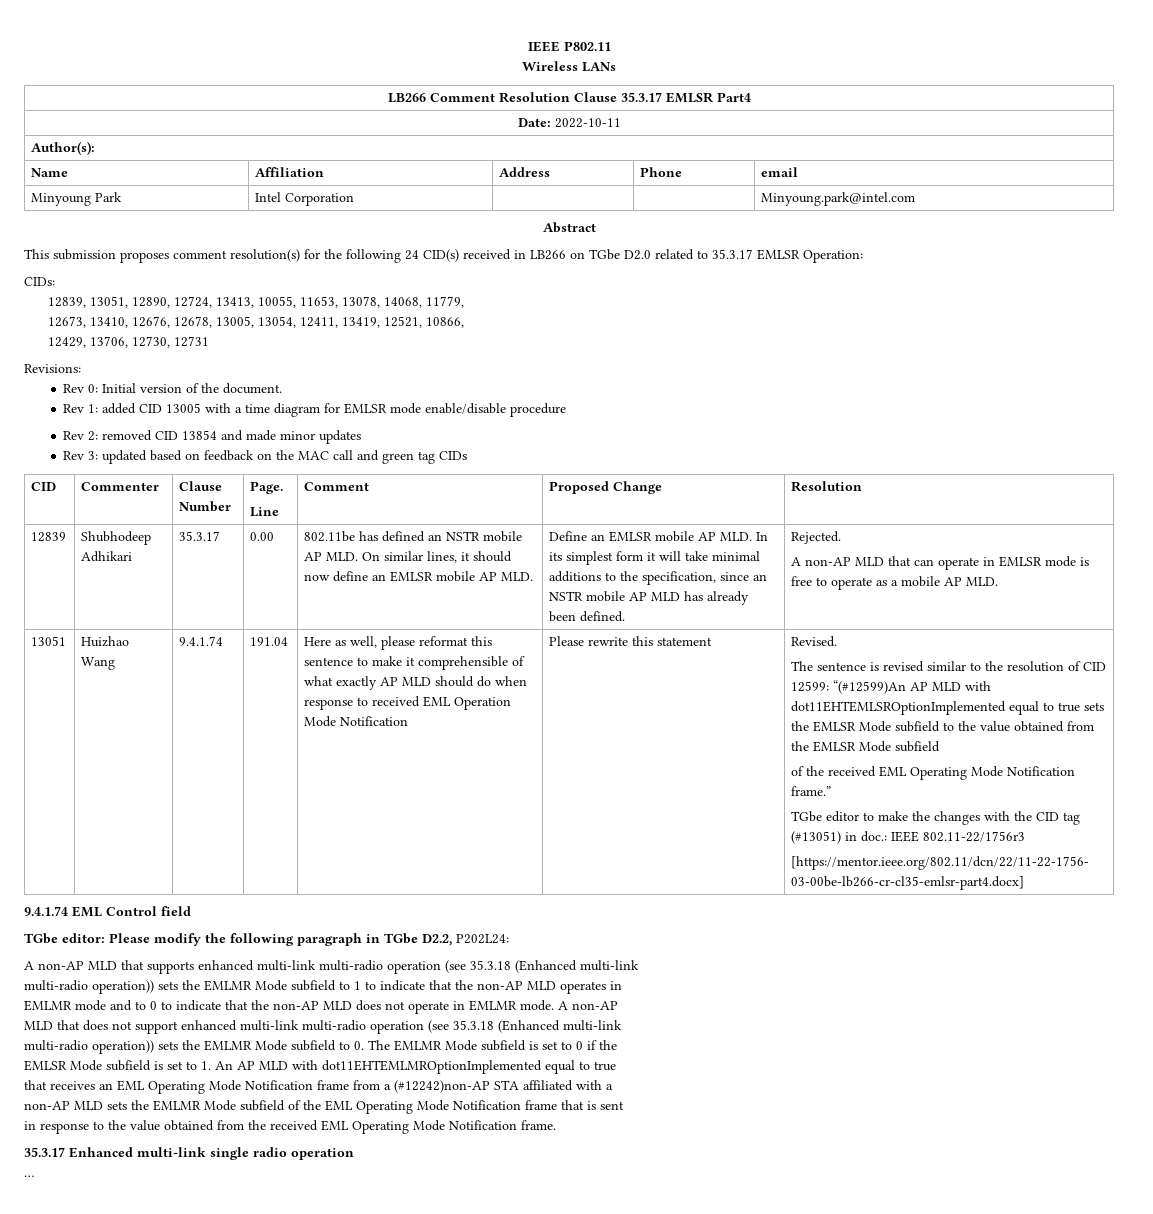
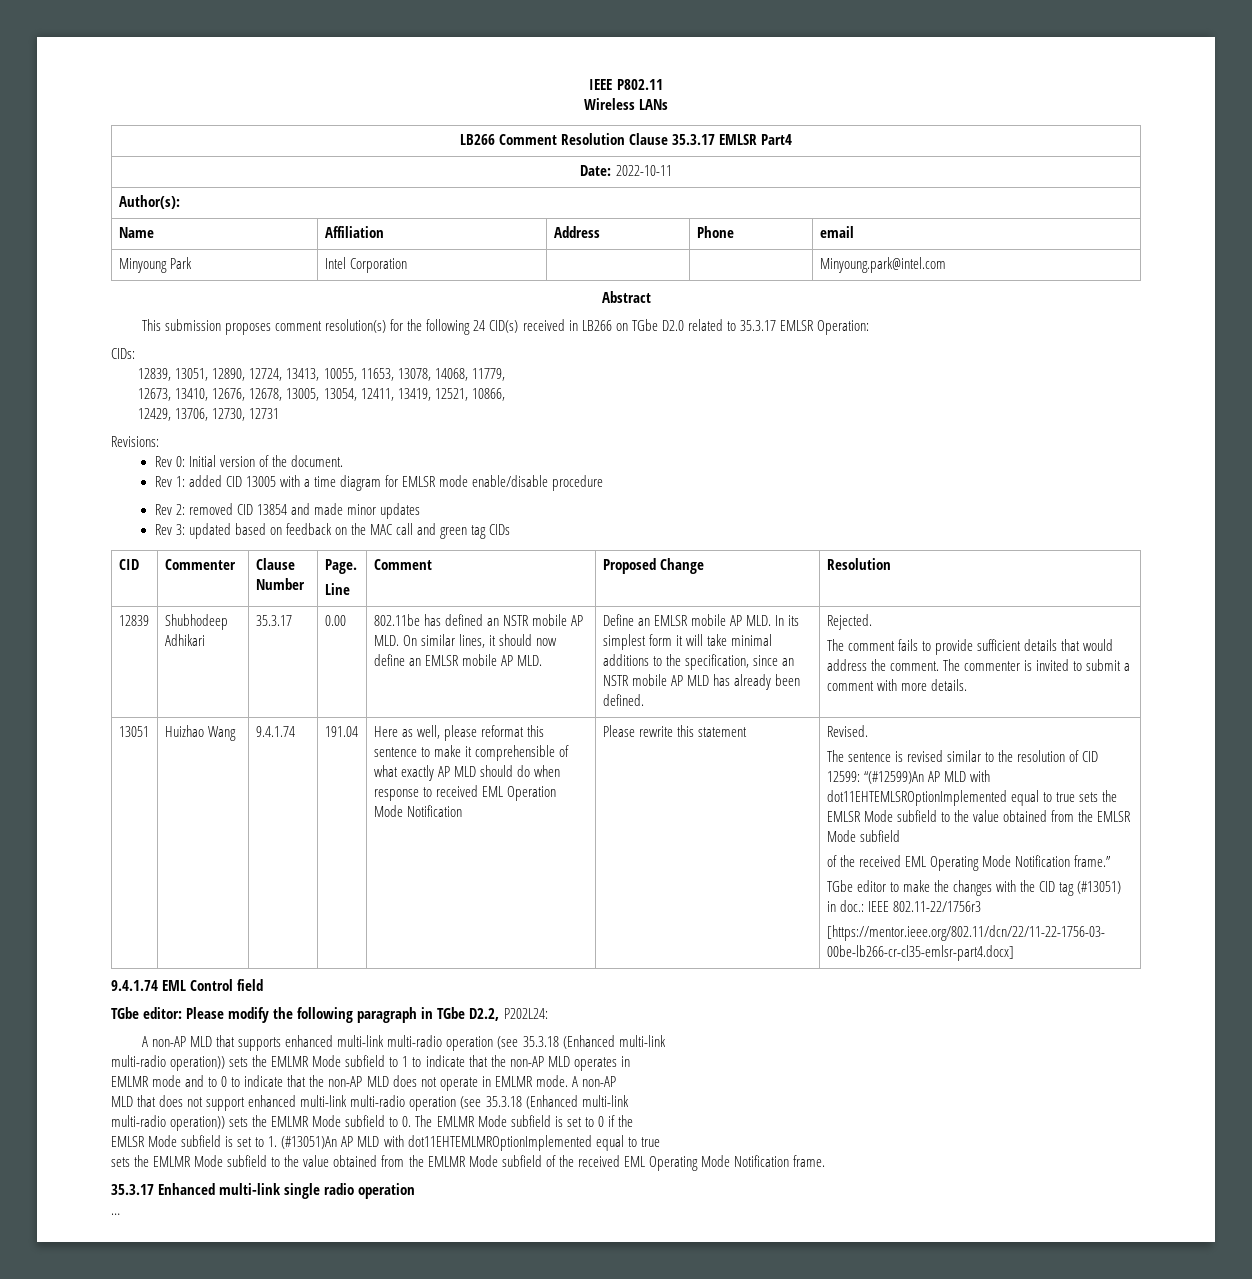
- A non-AP MLD that can operate in EMLSR mode is free to operate as a mobile AP MLD.
+ The comment fails to provide sufficient details that would address the comment. The commenter is invited to submit a comment with more details.
- EMLSR Mode subfield is set to 1. An AP MLD with dot11EHTEMLMROptionImplemented equal to true
+ EMLSR Mode subfield is set to 1. (#13051)An AP MLD with dot11EHTEMLMROptionImplemented equal to true
- that receives an EML Operating Mode Notification frame from a (#12242)non-AP STA affiliated with a
- non-AP MLD sets the EMLMR Mode subfield of the EML Operating Mode Notification frame that is sent
- in response to the value obtained from the received EML Operating Mode Notification frame.
+ sets the EMLMR Mode subfield to the value obtained from the EMLMR Mode subfield of the received EML Operating Mode Notification frame.

